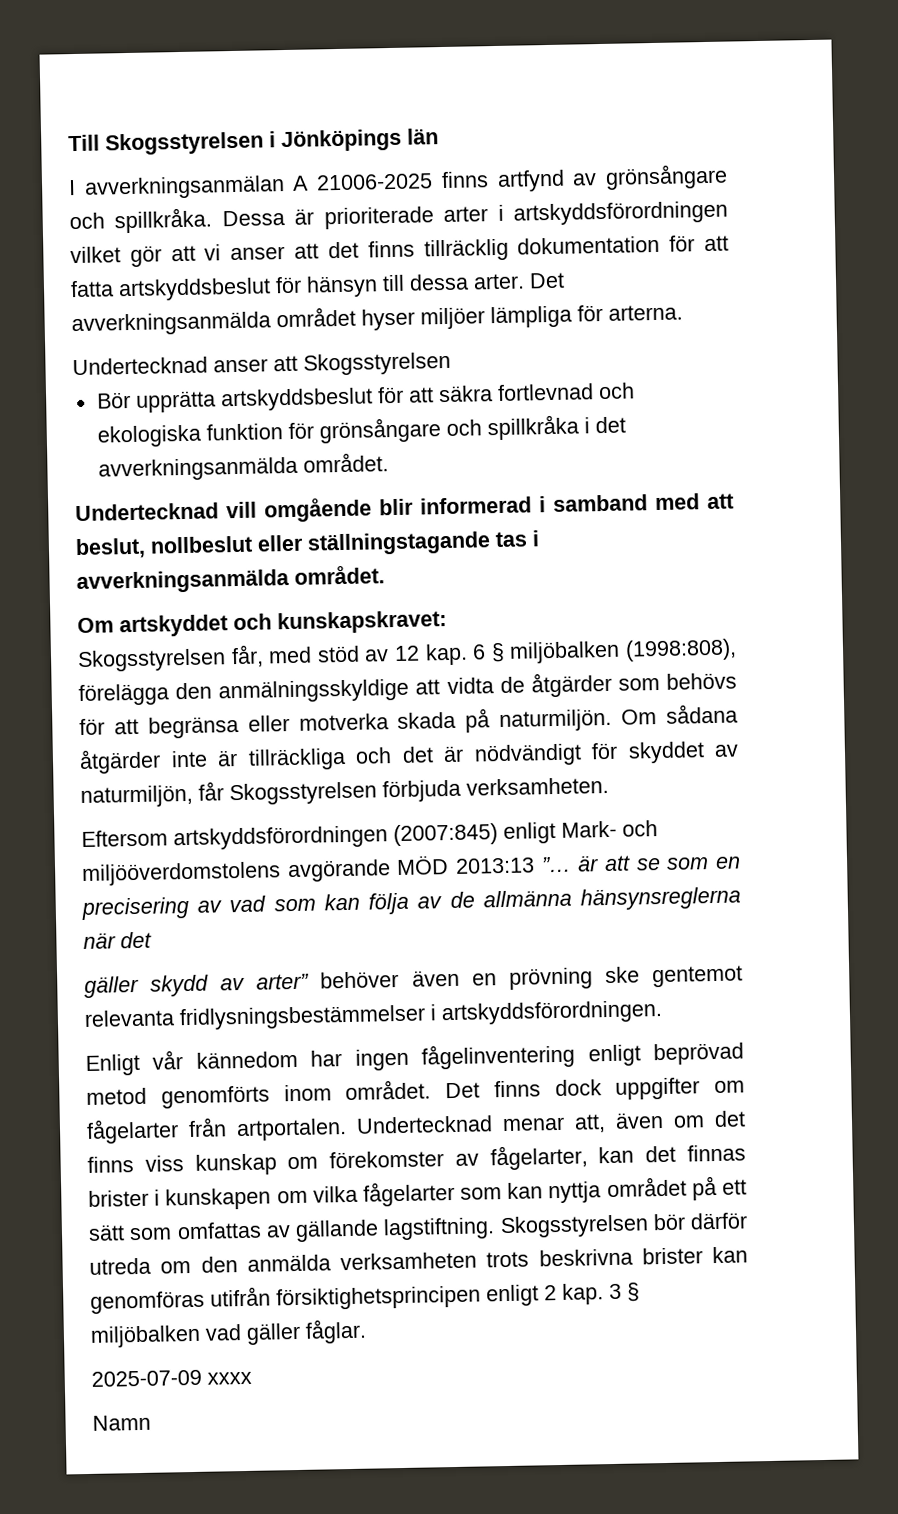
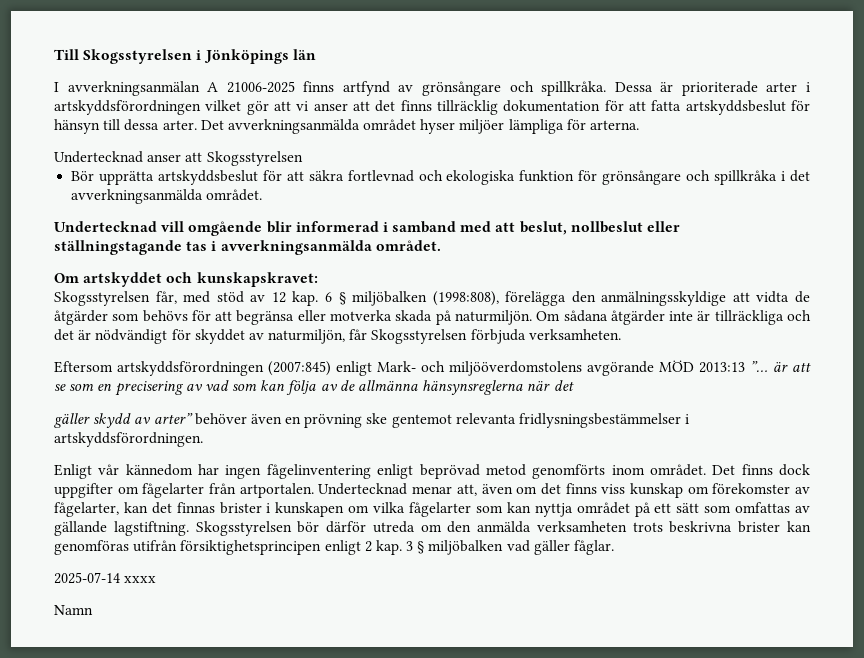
- 2025-07-09 xxxx
+ 2025-07-14 xxxx

